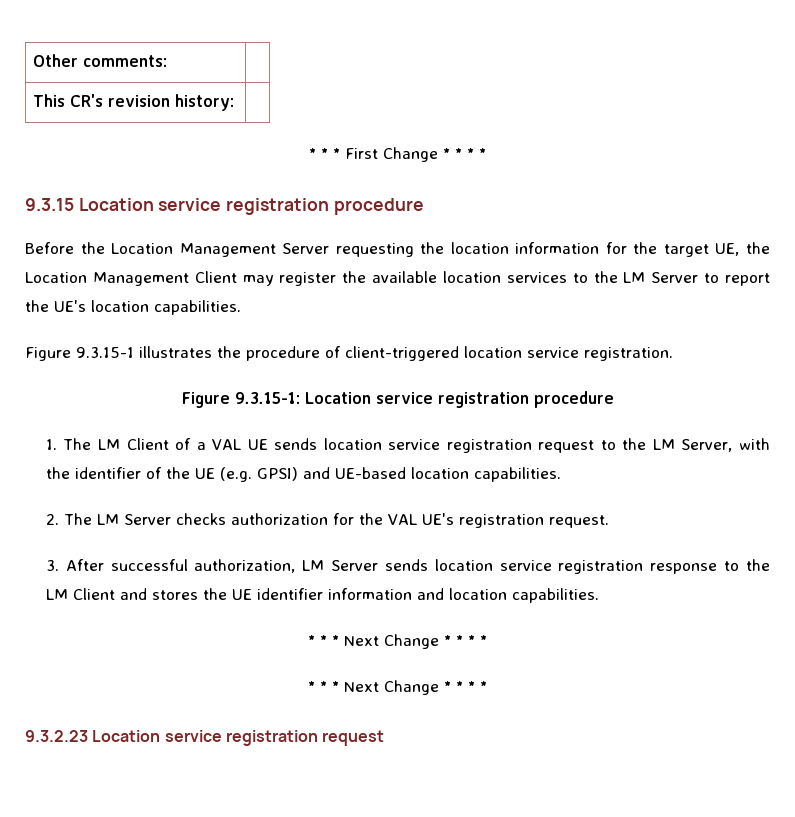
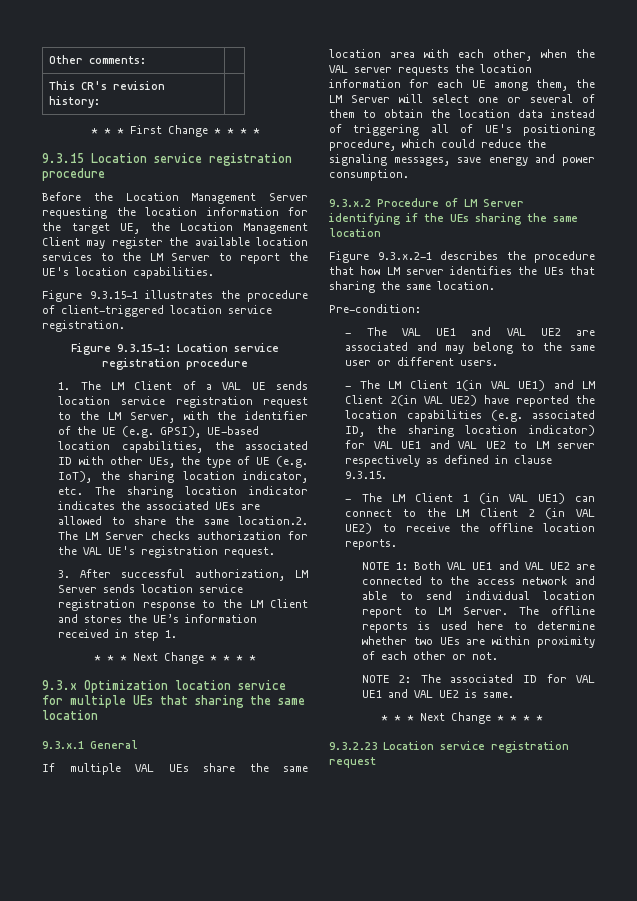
- 1. The LM Client of a VAL UE sends location service registration request to the LM Server, with the identifier of the UE (e.g. GPSI) and UE-based location capabilities.
- 2. The LM Server checks authorization for the VAL UE's registration request.
+ 1. The LM Client of a VAL UE sends location service registration request to the LM Server, with the identifier of the UE (e.g. GPSI), UE-based location capabilities, the associated ID with other UEs, the type of UE (e.g. IoT), the sharing location indicator, etc. The sharing location indicator indicates the associated UEs are allowed to share the same location.2. The LM Server checks authorization for the VAL UE's registration request.
- 3. After successful authorization, LM Server sends location service registration response to the LM Client and stores the UE identifier information and location capabilities.
+ 3. After successful authorization, LM Server sends location service registration response to the LM Client and stores the UE’s information received in step 1.
  * * * Next Change * * * *
+ 9.3.x Optimization location service for multiple UEs that sharing the same location
+ 9.3.x.1 General
+ If multiple VAL UEs share the same location area with each other, when the VAL server requests the location information for each UE among them, the LM Server will select one or several of them to obtain the location data instead of triggering all of UE's positioning procedure, which could reduce the signaling messages, save energy and power consumption.
+ 9.3.x.2 Procedure of LM Server identifying if the UEs sharing the same location
+ Figure 9.3.x.2-1 describes the procedure that how LM server identifies the UEs that sharing the same location.
+ Pre-condition:
+ - The VAL UE1 and VAL UE2 are associated and may belong to the same user or different users.
+ - The LM Client 1(in VAL UE1) and LM Client 2(in VAL UE2) have reported the location capabilities (e.g. associated ID, the sharing location indicator) for VAL UE1 and VAL UE2 to LM server respectively as defined in clause 9.3.15.
+ - The LM Client 1 (in VAL UE1) can connect to the LM Client 2 (in VAL UE2) to receive the offline location reports.
+ NOTE 1: Both VAL UE1 and VAL UE2 are connected to the access network and able to send individual location report to LM Server. The offline reports is used here to determine whether two UEs are within proximity of each other or not.
+ NOTE 2: The associated ID for VAL UE1 and VAL UE2 is same.

